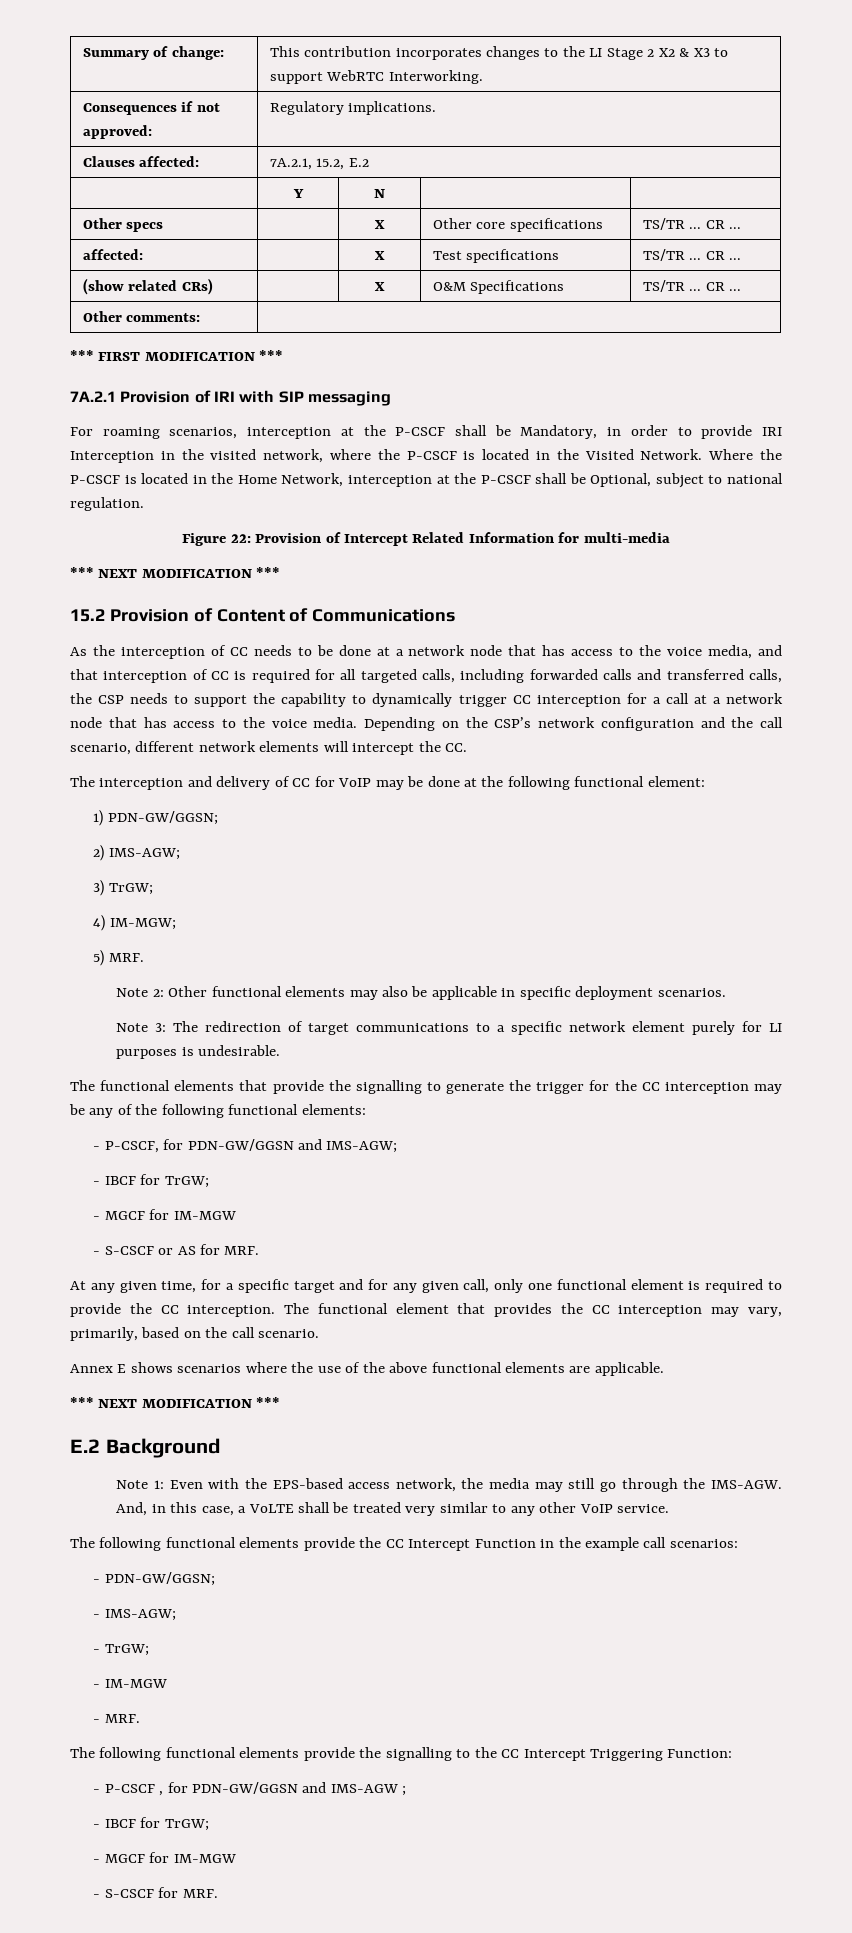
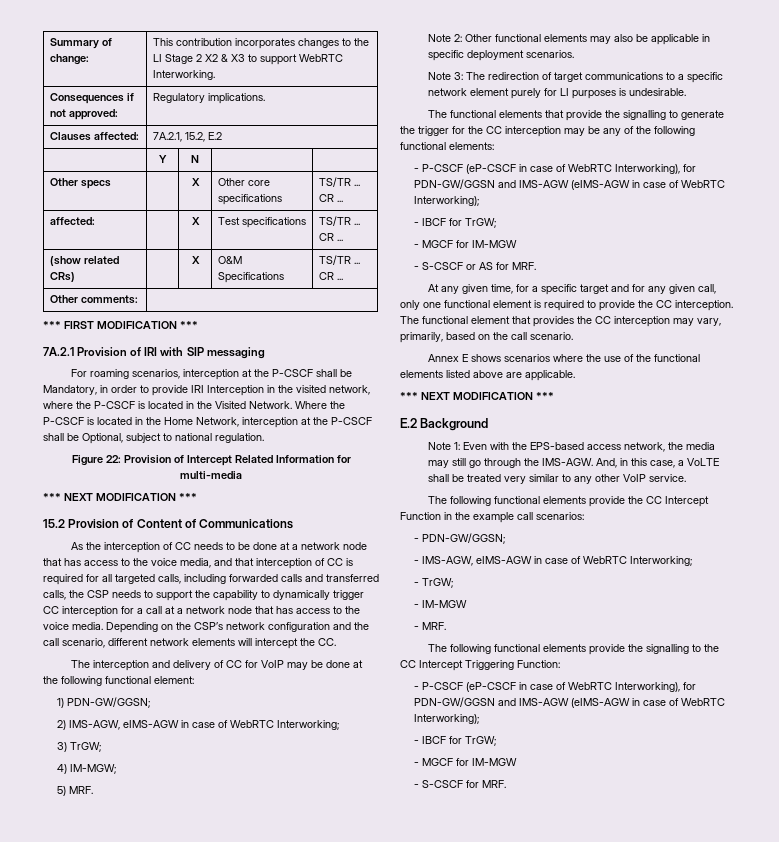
- 2) IMS-AGW;
+ 2) IMS-AGW, eIMS-AGW in case of WebRTC Interworking;
  The functional elements that provide the signalling to generate the trigger for the CC interception may be any of the following functional elements:
- - P-CSCF, for PDN-GW/GGSN and IMS-AGW;
+ - P-CSCF (eP-CSCF in case of WebRTC Interworking), for PDN-GW/GGSN and IMS-AGW (eIMS-AGW in case of WebRTC Interworking);
- Annex E shows scenarios where the use of the above functional elements are applicable.
+ Annex E shows scenarios where the use of the functional elements listed above are applicable.
- - IMS-AGW;
+ - IMS-AGW, eIMS-AGW in case of WebRTC Interworking;
  The following functional elements provide the signalling to the CC Intercept Triggering Function:
- - P-CSCF , for PDN-GW/GGSN and IMS-AGW ;
+ - P-CSCF (eP-CSCF in case of WebRTC Interworking), for PDN-GW/GGSN and IMS-AGW (eIMS-AGW in case of WebRTC Interworking);

